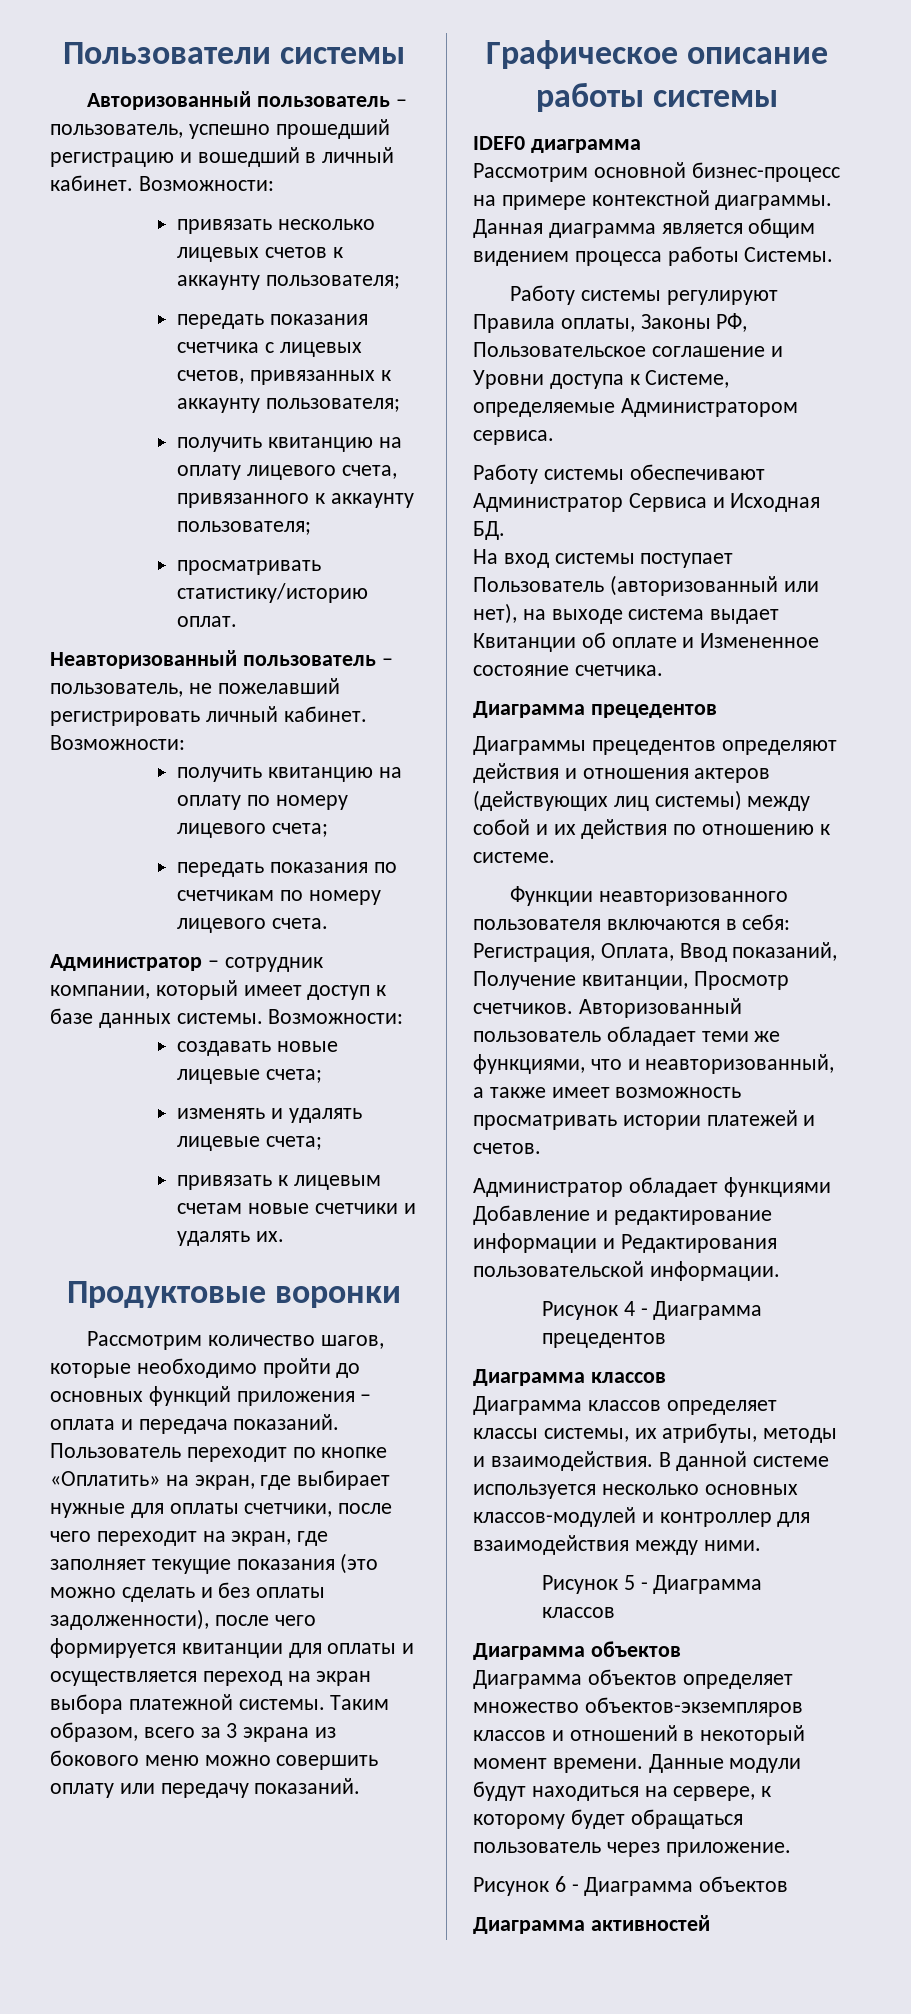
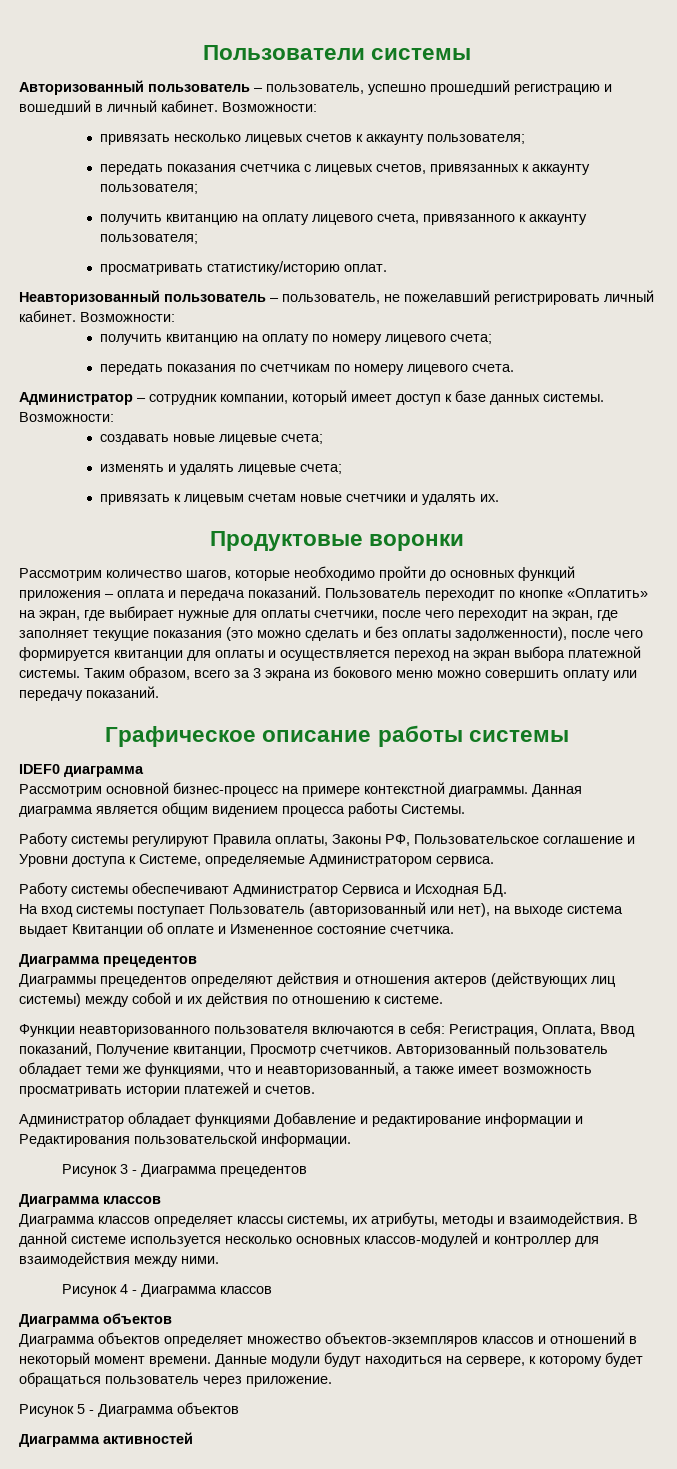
- Рисунок 4 - Диаграмма прецедентов
+ Рисунок 3 - Диаграмма прецедентов
- Рисунок 5 - Диаграмма классов
+ Рисунок 4 - Диаграмма классов
- Рисунок 6 - Диаграмма объектов
+ Рисунок 5 - Диаграмма объектов

